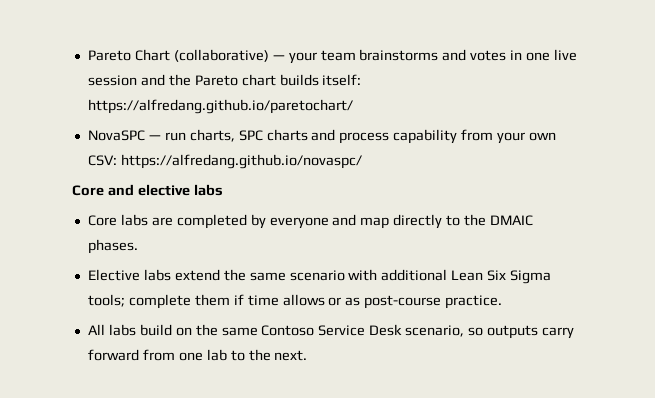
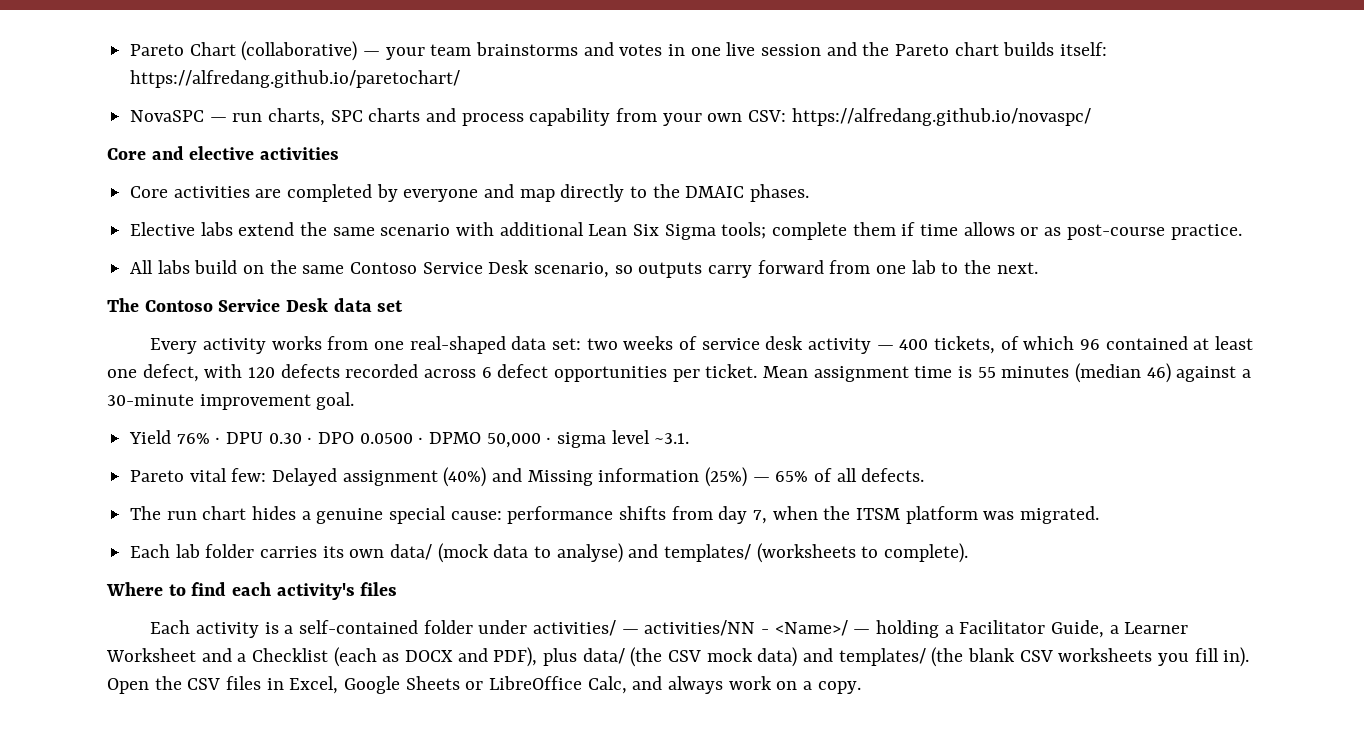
- Core and elective labs
- Core labs are completed by everyone and map directly to the DMAIC phases.
+ Core and elective activities
+ Core activities are completed by everyone and map directly to the DMAIC phases.
+ The Contoso Service Desk data set
+ Every activity works from one real-shaped data set: two weeks of service desk activity — 400 tickets, of which 96 contained at least one defect, with 120 defects recorded across 6 defect opportunities per ticket. Mean assignment time is 55 minutes (median 46) against a 30-minute improvement goal.
+ Yield 76% · DPU 0.30 · DPO 0.0500 · DPMO 50,000 · sigma level ~3.1.
+ Pareto vital few: Delayed assignment (40%) and Missing information (25%) — 65% of all defects.
+ The run chart hides a genuine special cause: performance shifts from day 7, when the ITSM platform was migrated.
+ Each lab folder carries its own data/ (mock data to analyse) and templates/ (worksheets to complete).
+ Where to find each activity's files
+ Each activity is a self-contained folder under activities/ — activities/NN - <Name>/ — holding a Facilitator Guide, a Learner Worksheet and a Checklist (each as DOCX and PDF), plus data/ (the CSV mock data) and templates/ (the blank CSV worksheets you fill in). Open the CSV files in Excel, Google Sheets or LibreOffice Calc, and always work on a copy.

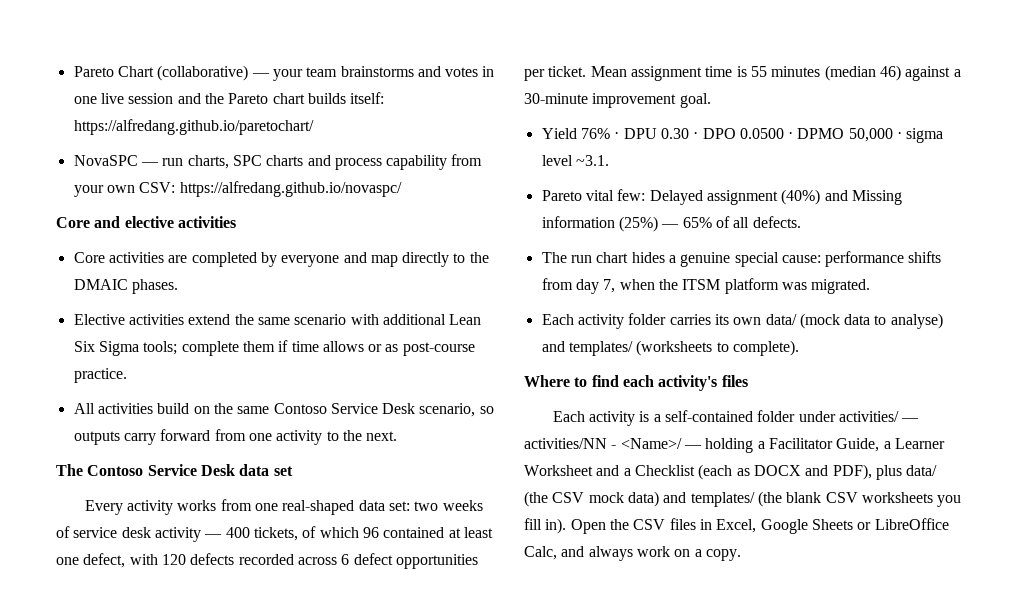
- Elective labs extend the same scenario with additional Lean Six Sigma tools; complete them if time allows or as post-course practice.
+ Elective activities extend the same scenario with additional Lean Six Sigma tools; complete them if time allows or as post-course practice.
- All labs build on the same Contoso Service Desk scenario, so outputs carry forward from one lab to the next.
+ All activities build on the same Contoso Service Desk scenario, so outputs carry forward from one activity to the next.
- Each lab folder carries its own data/ (mock data to analyse) and templates/ (worksheets to complete).
+ Each activity folder carries its own data/ (mock data to analyse) and templates/ (worksheets to complete).

